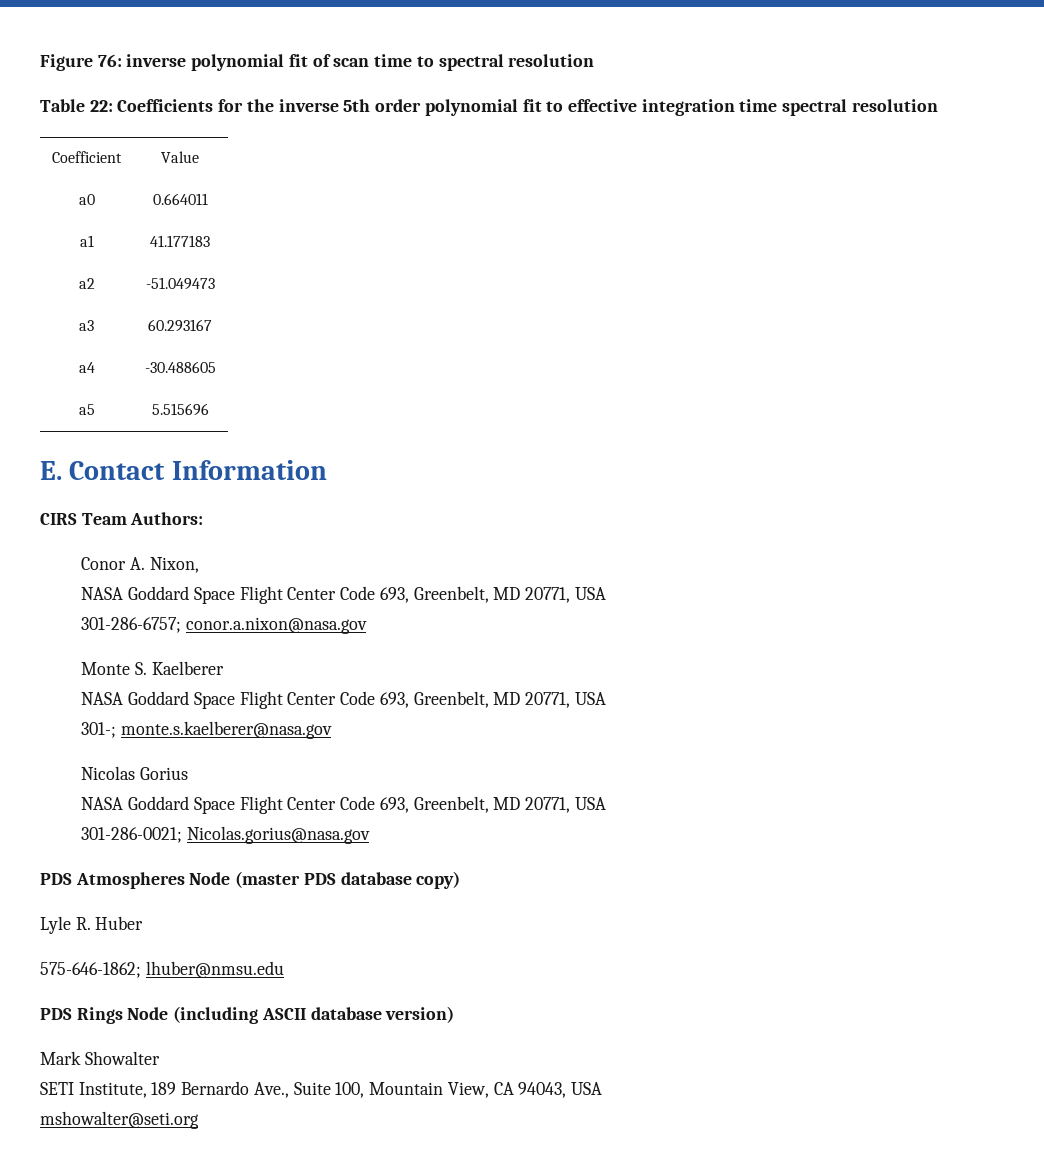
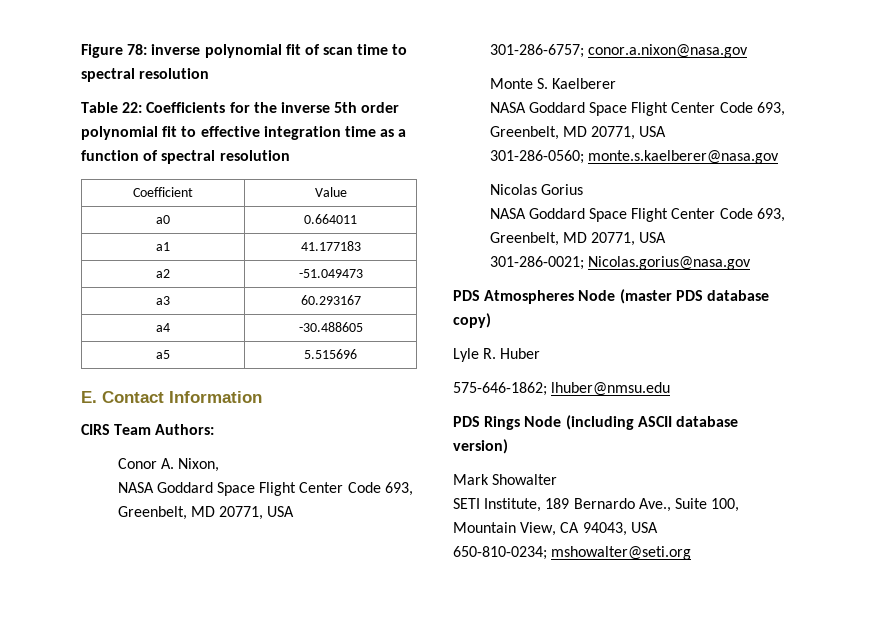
- Figure 76: inverse polynomial fit of scan time to spectral resolution
+ Figure 78: inverse polynomial fit of scan time to spectral resolution
- Table 22: Coefficients for the inverse 5th order polynomial fit to effective integration time spectral resolution
+ Table 22: Coefficients for the inverse 5th order polynomial fit to effective integration time as a function of spectral resolution
- 301-; monte.s.kaelberer@nasa.gov
+ 301-286-0560; monte.s.kaelberer@nasa.gov
- mshowalter@seti.org
+ 650-810-0234; mshowalter@seti.org

